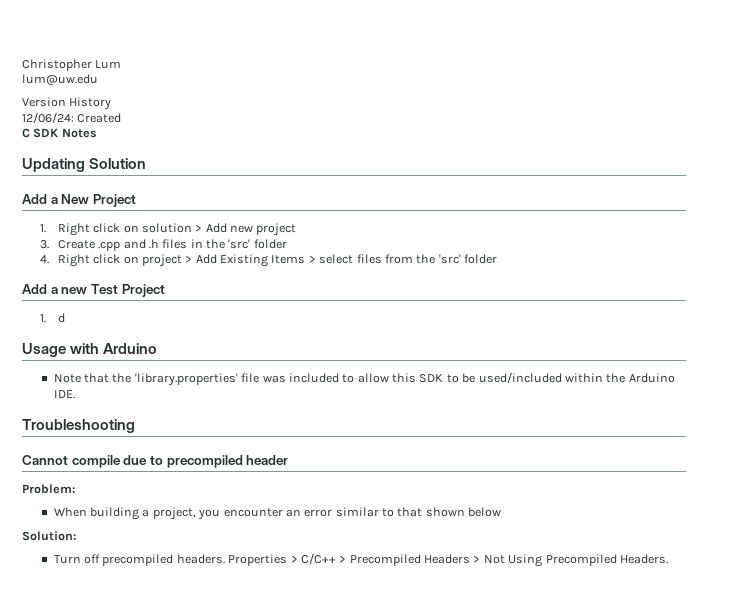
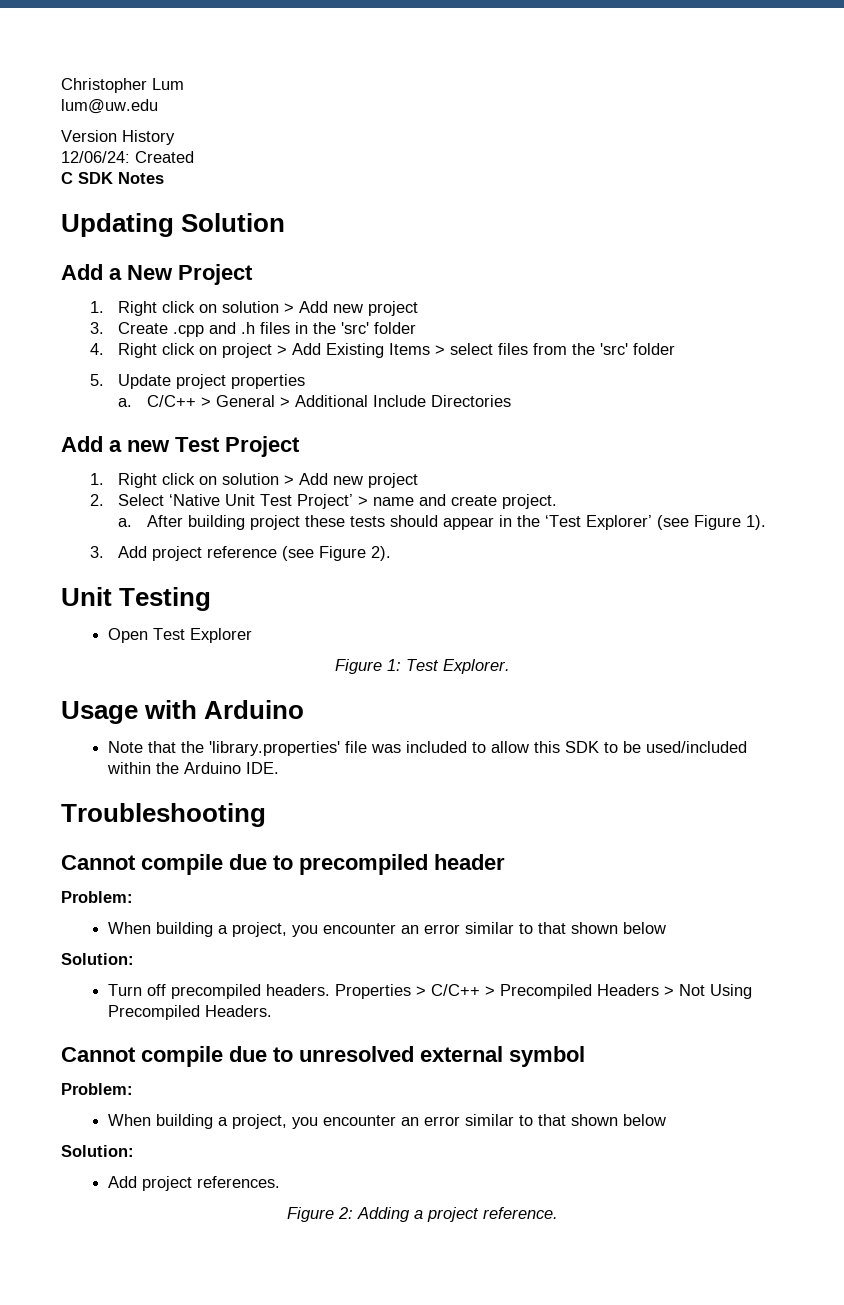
+ 5. Update project properties
+ a. C/C++ > General > Additional Include Directories
  Add a new Test Project
- 1. d
+ 1. Right click on solution > Add new project
+ 2. Select ‘Native Unit Test Project’ > name and create project.
+ a. After building project these tests should appear in the ‘Test Explorer’ (see Figure 1).
+ 3. Add project reference (see Figure 2).
+ Unit Testing
+ Open Test Explorer
+ Figure 1: Test Explorer.
+ Cannot compile due to unresolved external symbol
+ Problem:
+ When building a project, you encounter an error similar to that shown below
+ Solution:
+ Add project references.
+ Figure 2: Adding a project reference.

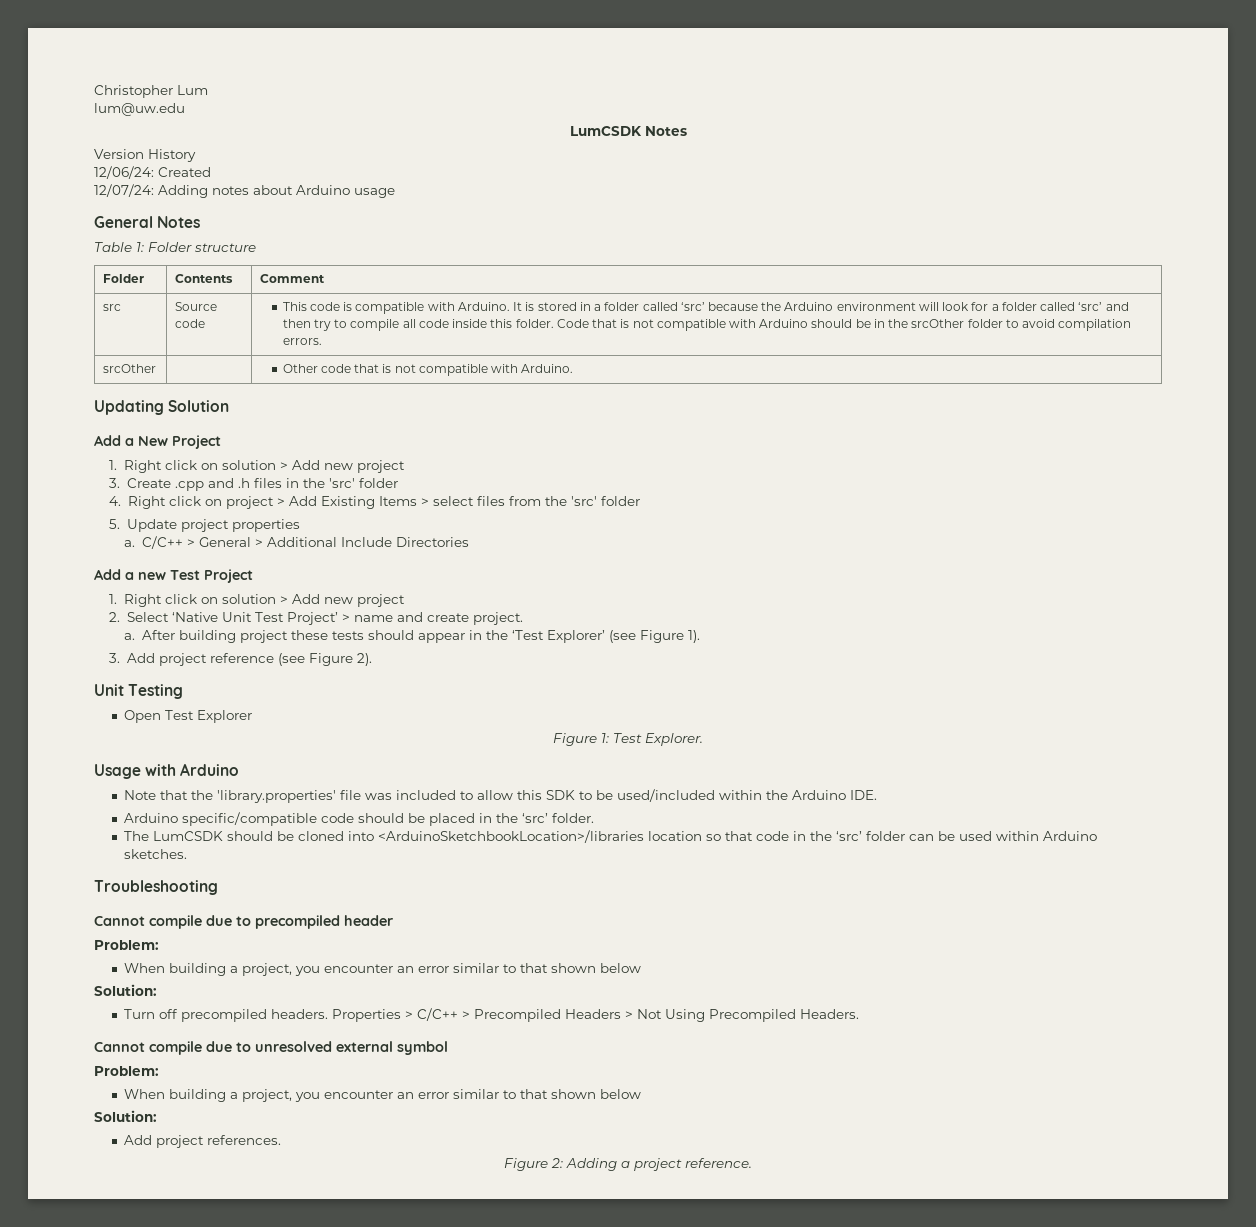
+ LumCSDK Notes
- C SDK Notes
+ 12/07/24: Adding notes about Arduino usage
+ General Notes
+ Table 1: Folder structure
+ Folder | Contents | Comment
+ src | Source code | This code is compatible with Arduino. It is stored in a folder called ‘src’ because the Arduino environment will look for a folder called ‘src’ and then try to compile all code inside this folder. Code that is not compatible with Arduino should be in the srcOther folder to avoid compilation errors.
+ srcOther | | Other code that is not compatible with Arduino.
+ Arduino specific/compatible code should be placed in the ‘src’ folder.
+ The LumCSDK should be cloned into <ArduinoSketchbookLocation>/libraries location so that code in the ‘src’ folder can be used within Arduino sketches.

